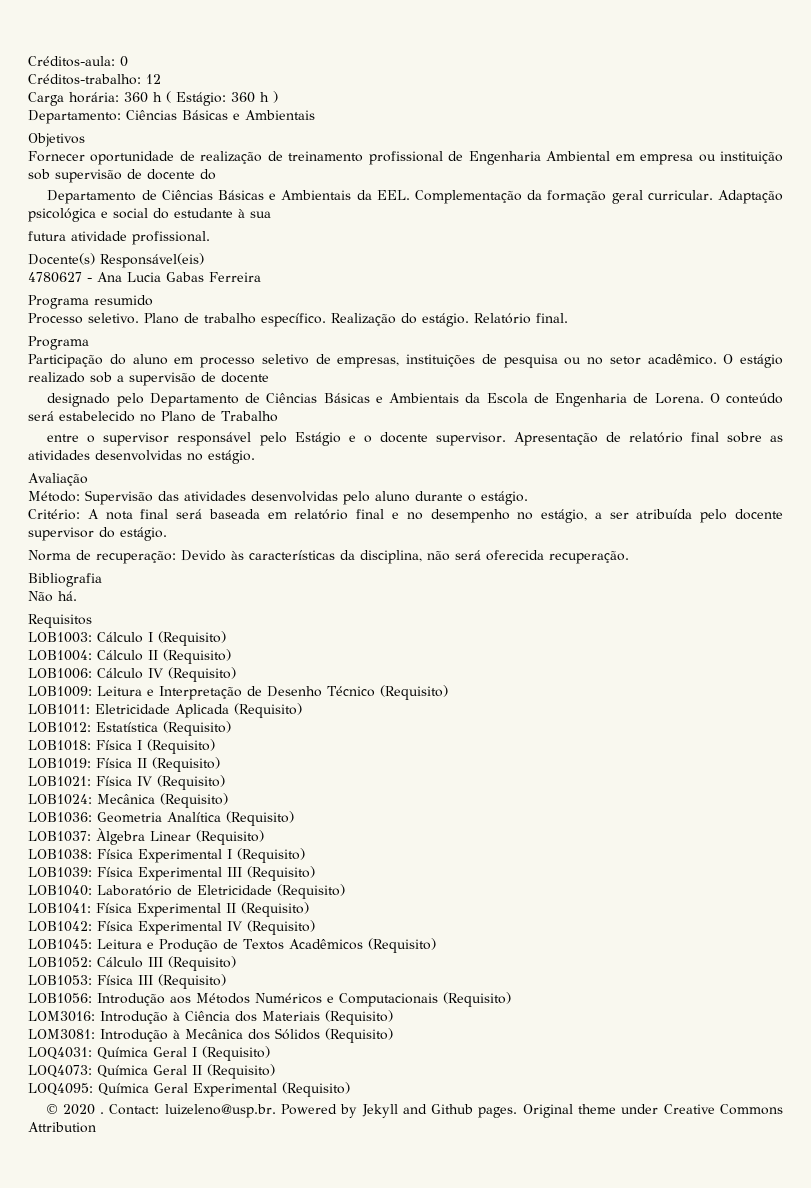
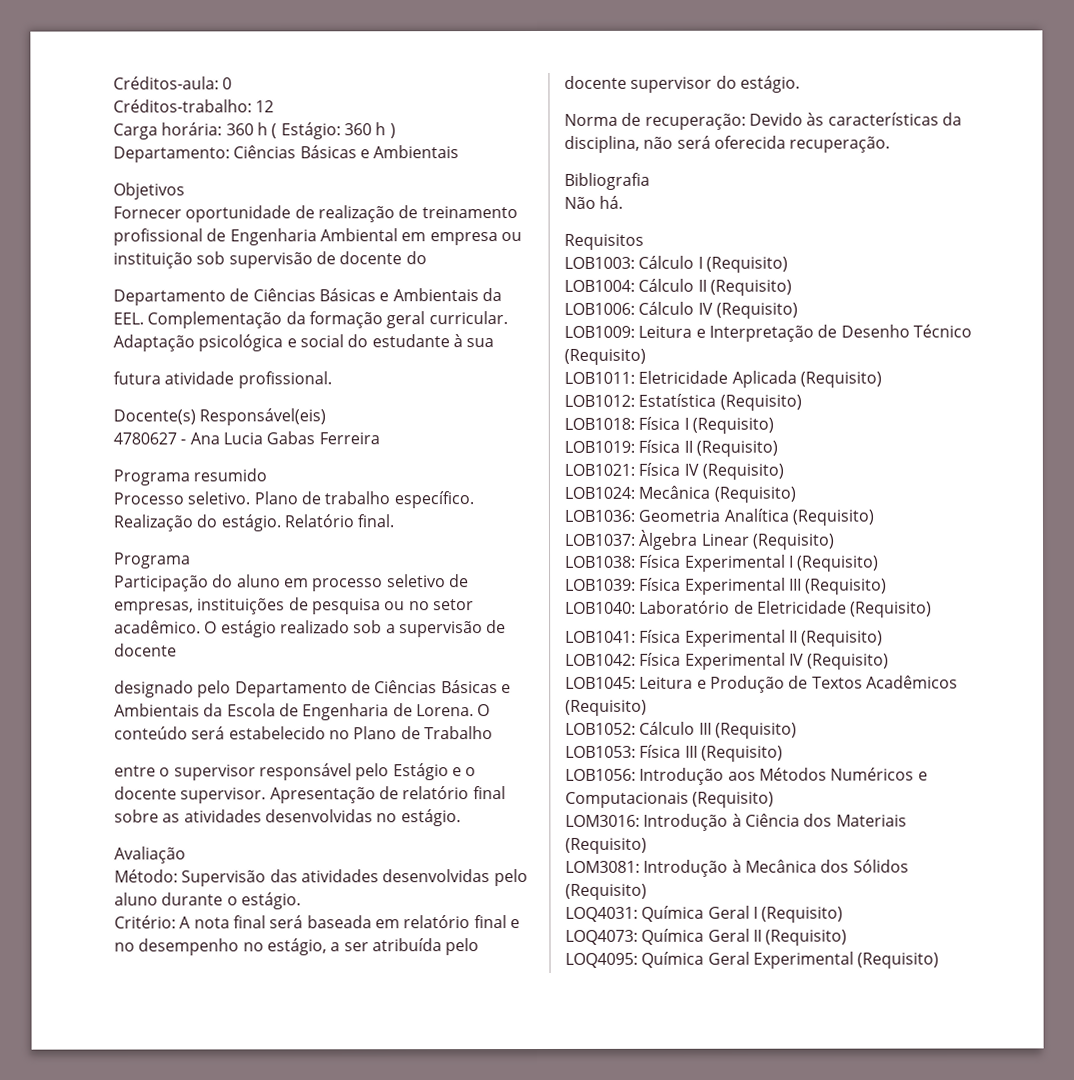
- © 2020 . Contact: luizeleno@usp.br. Powered by Jekyll and Github pages. Original theme under Creative Commons Attribution

